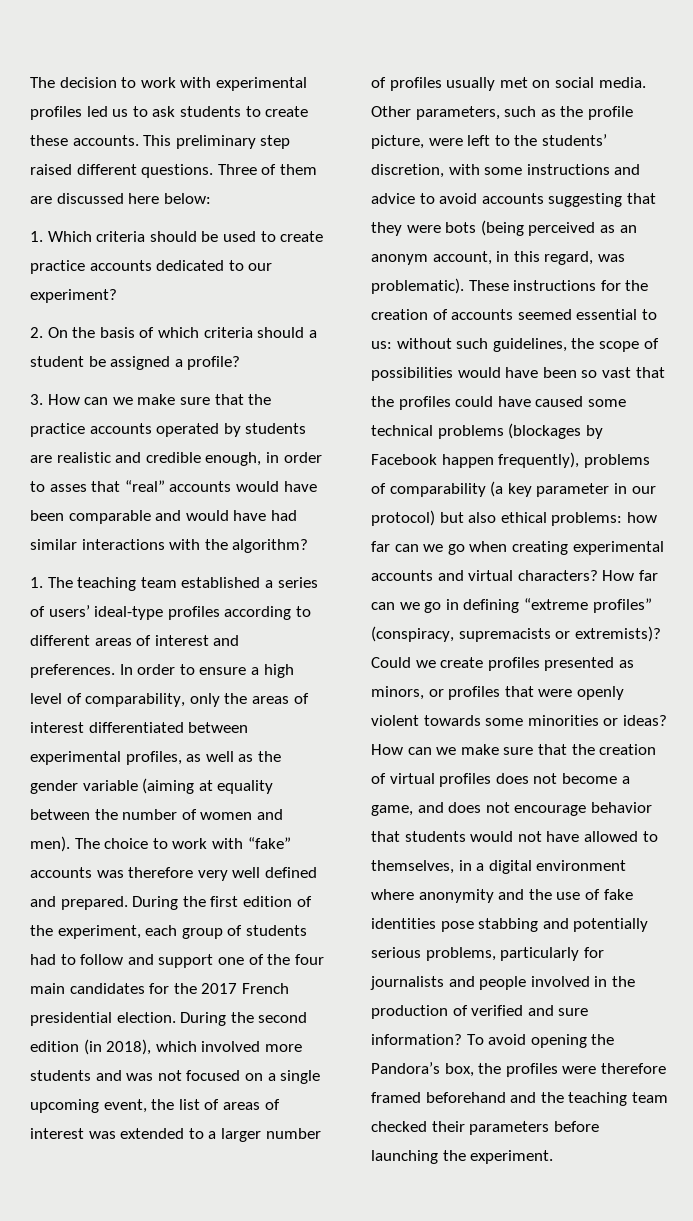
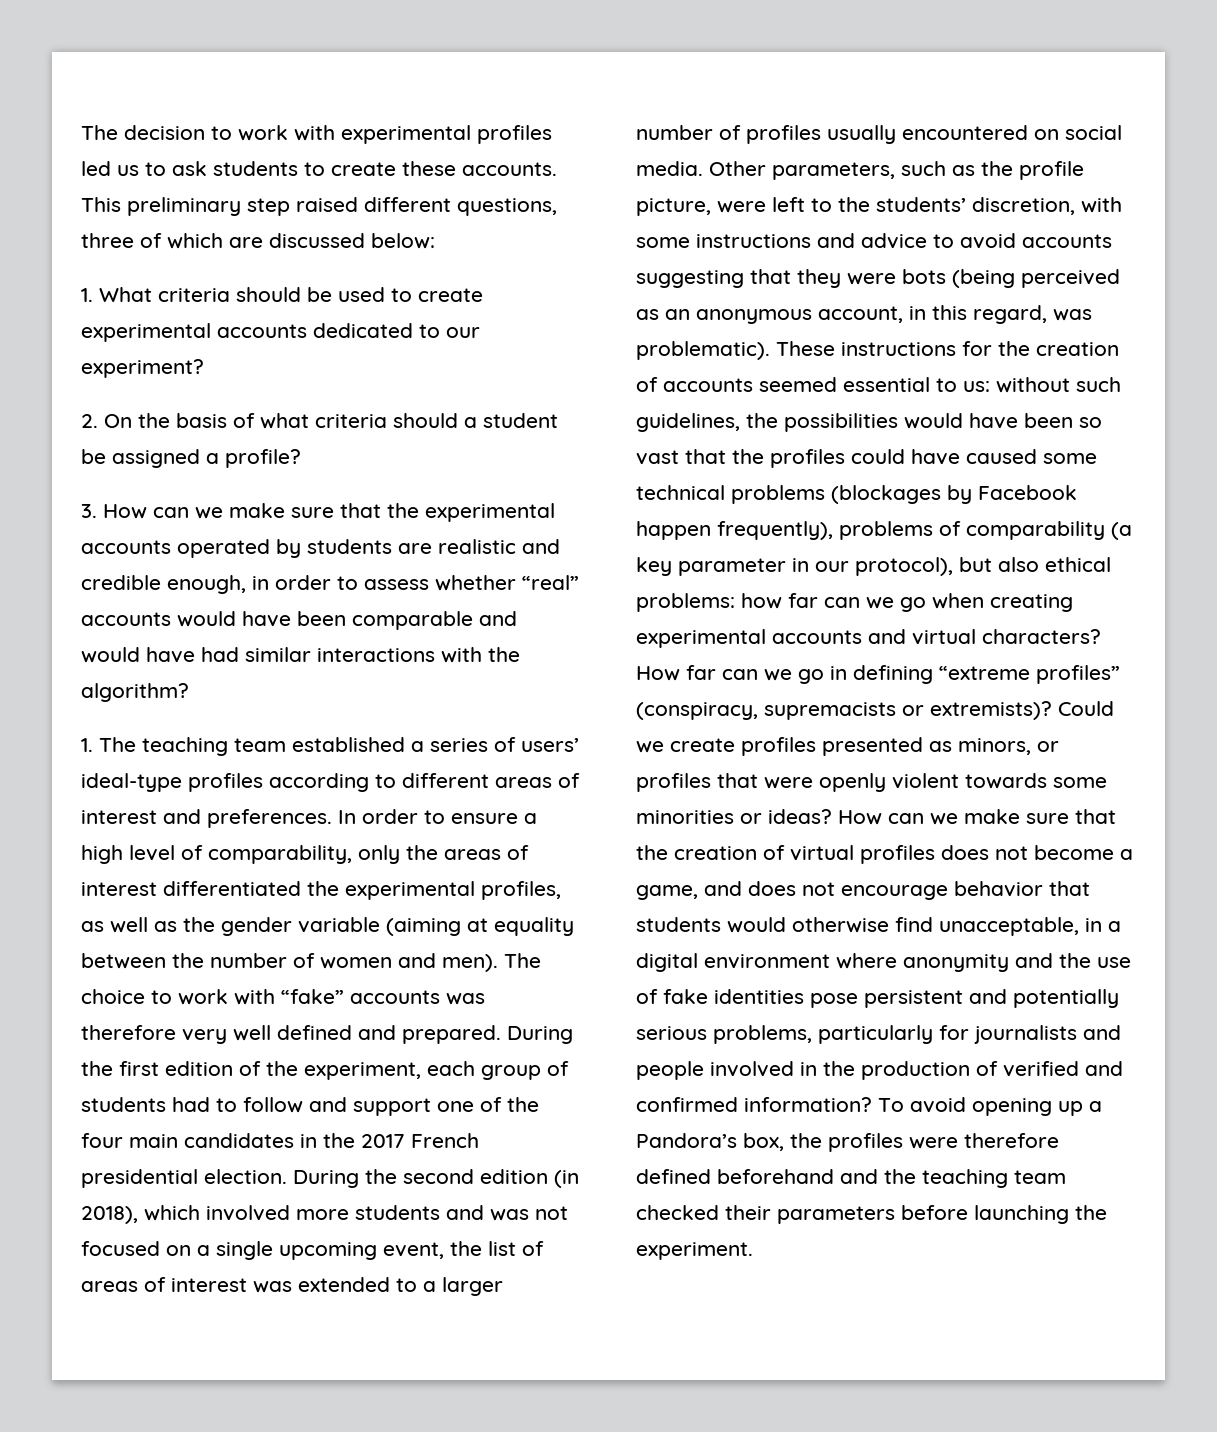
- This preliminary step raised different questions. Three of them are discussed here below:
+ This preliminary step raised different questions, three of which are discussed below:
- 1. Which criteria should be used to create practice accounts dedicated to our experiment?
+ 1. What criteria should be used to create experimental accounts dedicated to our experiment?
- 2. On the basis of which criteria should a student be assigned a profile?
+ 2. On the basis of what criteria should a student be assigned a profile?
- 3. How can we make sure that the practice accounts operated by students are realistic and credible enough, in order to asses that “real” accounts would have been comparable and would have had similar interactions with the algorithm?
+ 3. How can we make sure that the experimental accounts operated by students are realistic and credible enough, in order to assess whether “real” accounts would have been comparable and would have had similar interactions with the algorithm?
- In order to ensure a high level of comparability, only the areas of interest differentiated between experimental profiles, as well as the gender variable (aiming at equality between the number of women and men).
+ In order to ensure a high level of comparability, only the areas of interest differentiated the experimental profiles, as well as the gender variable (aiming at equality between the number of women and men).
- During the first edition of the experiment, each group of students had to follow and support one of the four main candidates for the 2017 French presidential election.
+ During the first edition of the experiment, each group of students had to follow and support one of the four main candidates in the 2017 French presidential election.
- During the second edition (in 2018), which involved more students and was not focused on a single upcoming event, the list of areas of interest was extended to a larger number of profiles usually met on social media.
+ During the second edition (in 2018), which involved more students and was not focused on a single upcoming event, the list of areas of interest was extended to a larger number of profiles usually encountered on social media.
- Other parameters, such as the profile picture, were left to the students’ discretion, with some instructions and advice to avoid accounts suggesting that they were bots (being perceived as an anonym account, in this regard, was problematic).
+ Other parameters, such as the profile picture, were left to the students’ discretion, with some instructions and advice to avoid accounts suggesting that they were bots (being perceived as an anonymous account, in this regard, was problematic).
- These instructions for the creation of accounts seemed essential to us: without such guidelines, the scope of possibilities would have been so vast that the profiles could have caused some technical problems (blockages by Facebook happen frequently), problems of comparability (a key parameter in our protocol) but also ethical problems: how far can we go when creating experimental accounts and virtual characters?
+ These instructions for the creation of accounts seemed essential to us: without such guidelines, the possibilities would have been so vast that the profiles could have caused some technical problems (blockages by Facebook happen frequently), problems of comparability (a key parameter in our protocol), but also ethical problems: how far can we go when creating experimental accounts and virtual characters?
- How can we make sure that the creation of virtual profiles does not become a game, and does not encourage behavior that students would not have allowed to themselves, in a digital environment where anonymity and the use of fake identities pose stabbing and potentially serious problems, particularly for journalists and people involved in the production of verified and sure information?
+ How can we make sure that the creation of virtual profiles does not become a game, and does not encourage behavior that students would otherwise find unacceptable, in a digital environment where anonymity and the use of fake identities pose persistent and potentially serious problems, particularly for journalists and people involved in the production of verified and confirmed information?
- To avoid opening the Pandora’s box, the profiles were therefore framed beforehand and the teaching team checked their parameters before launching the experiment.
+ To avoid opening up a Pandora’s box, the profiles were therefore defined beforehand and the teaching team checked their parameters before launching the experiment.

